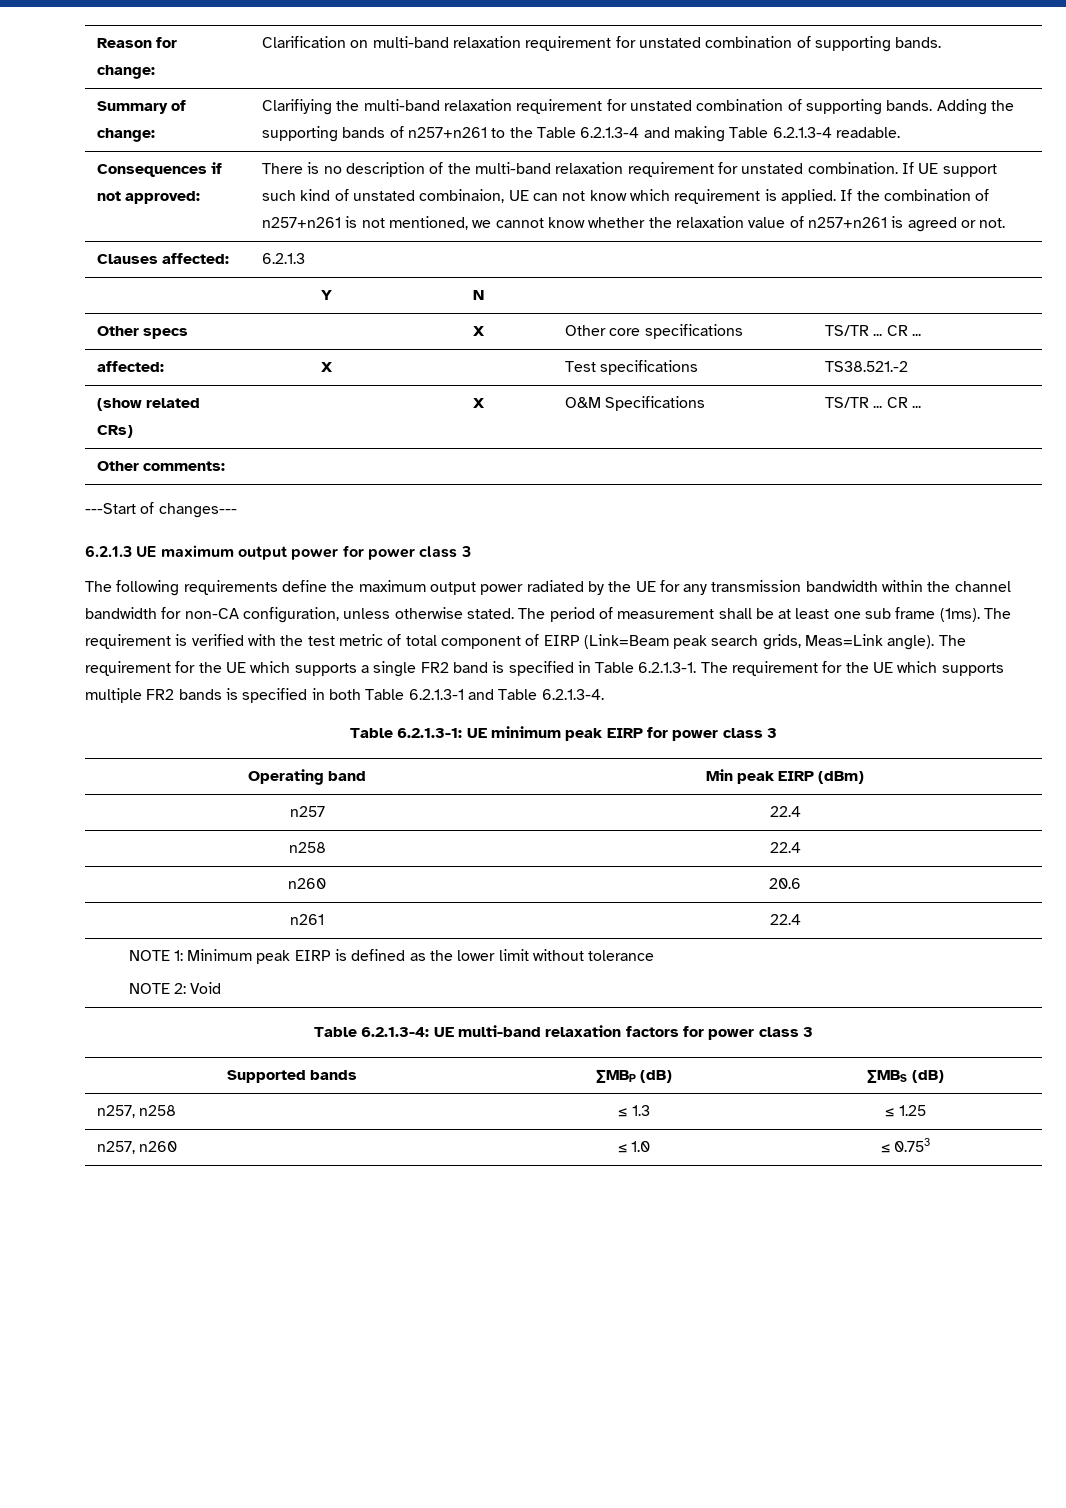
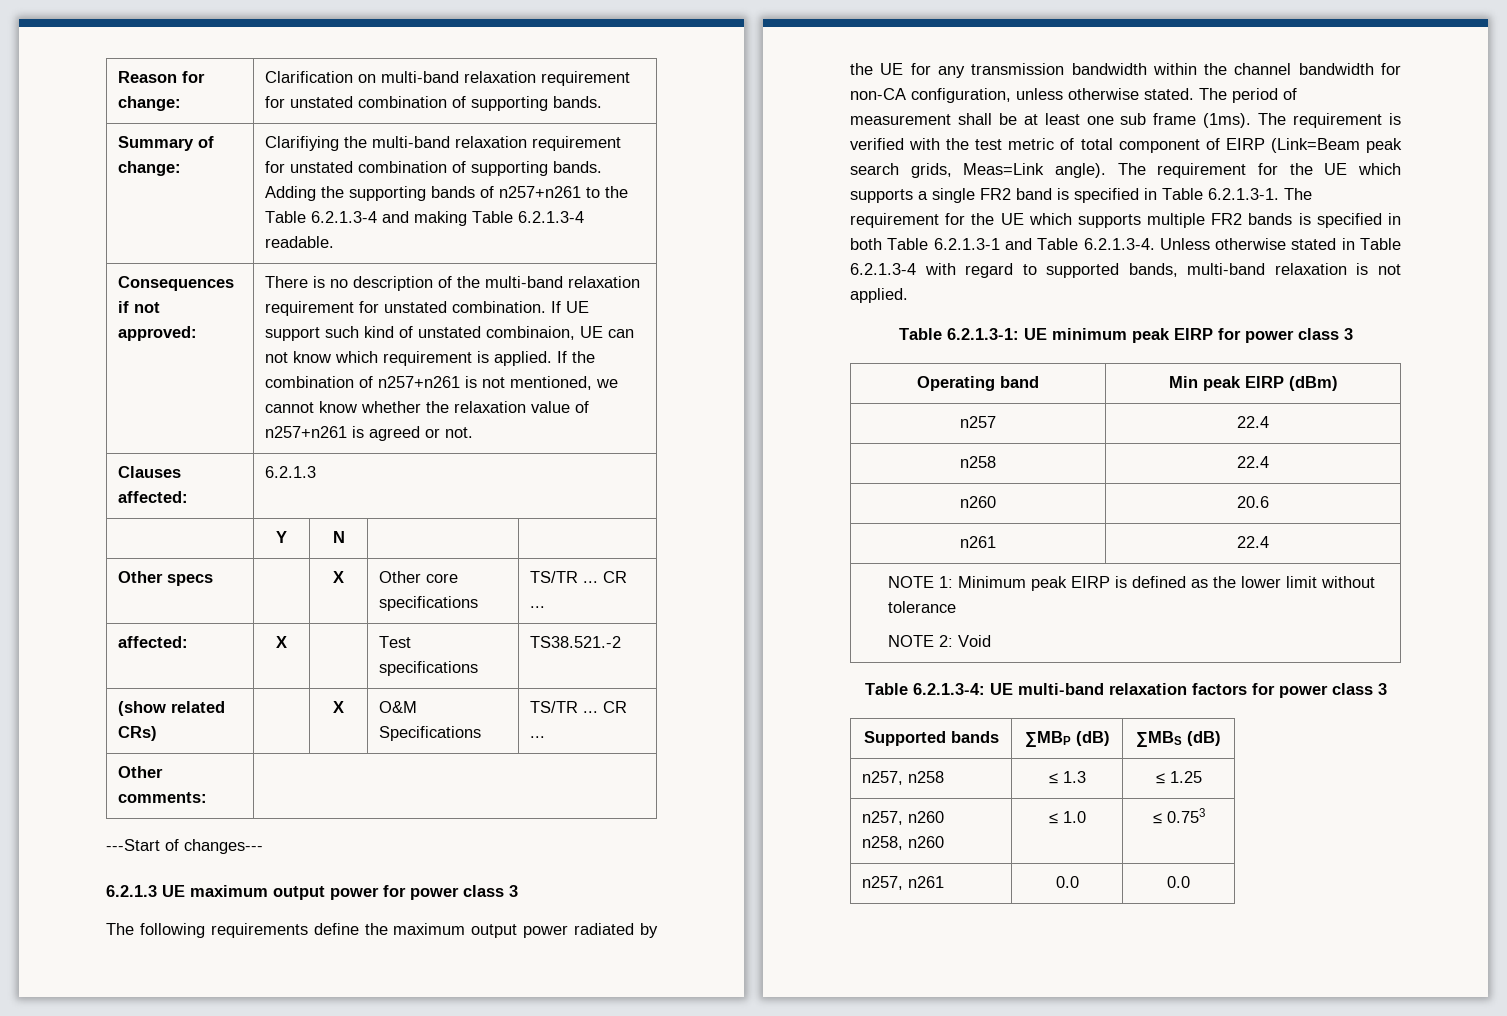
- The requirement for the UE which supports a single FR2 band is specified in Table 6.2.1.3-1. The requirement for the UE which supports multiple FR2 bands is specified in both Table 6.2.1.3-1 and Table 6.2.1.3-4.
+ The requirement for the UE which supports a single FR2 band is specified in Table 6.2.1.3-1. The requirement for the UE which supports multiple FR2 bands is specified in both Table 6.2.1.3-1 and Table 6.2.1.3-4. Unless otherwise stated in Table 6.2.1.3-4 with regard to supported bands, multi-band relaxation is not applied.
- n257, n260 | ≤ 1.0 | ≤ 0.753
+ n257, n260
+ n258, n260 | ≤ 1.0 | ≤ 0.753
+ n257, n261 | 0.0 | 0.0

